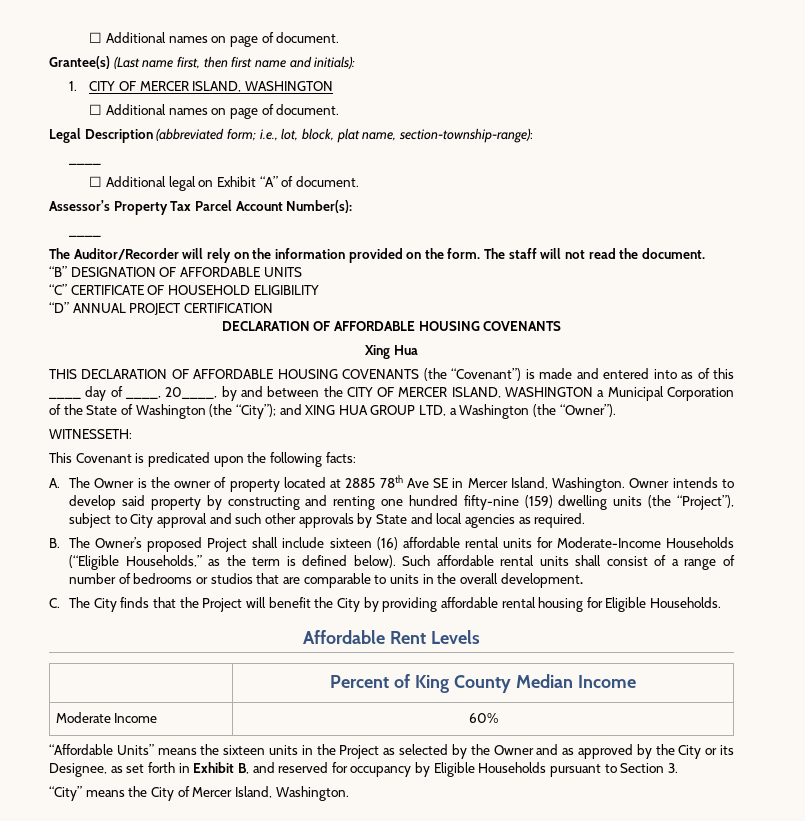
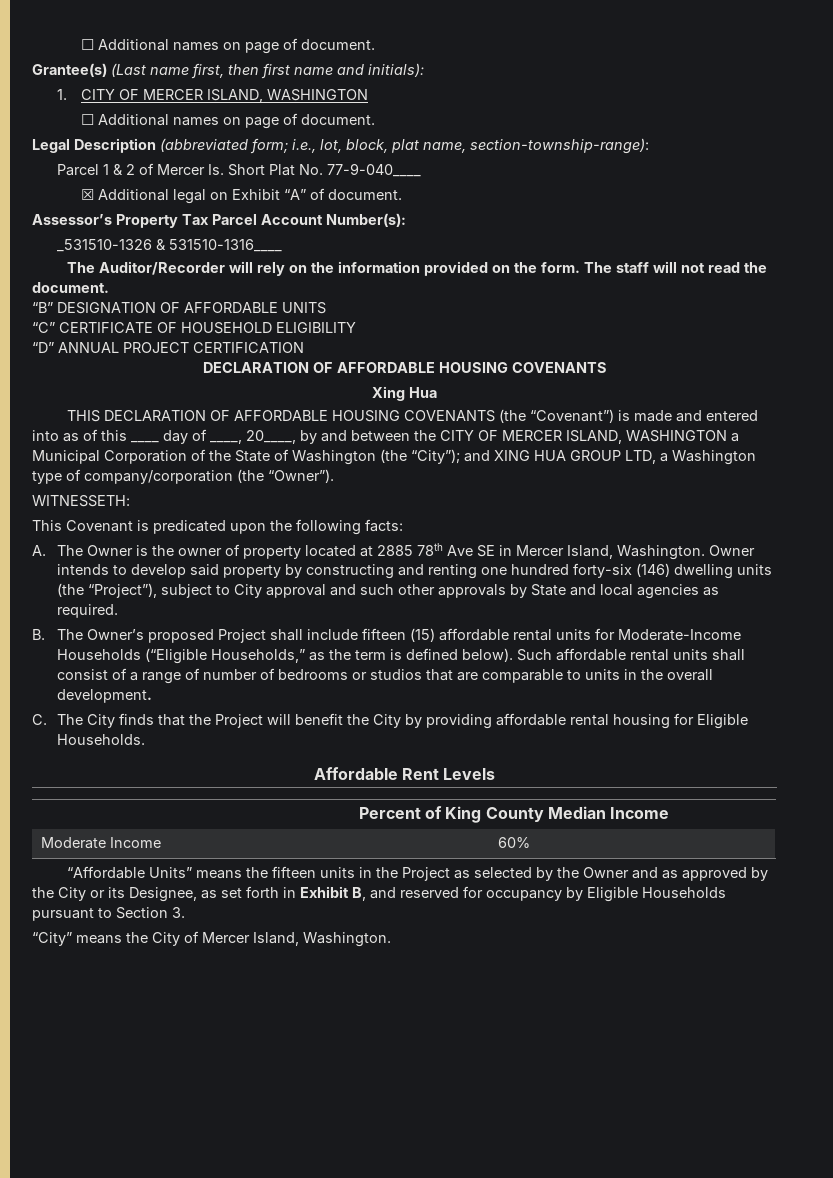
  Legal Description (abbreviated form; i.e., lot, block, plat name, section-township-range):
- ____
- ☐ Additional legal on Exhibit “A” of document.
+ Parcel 1 & 2 of Mercer Is. Short Plat No. 77-9-040____
+ ☒ Additional legal on Exhibit “A” of document.
  Assessor’s Property Tax Parcel Account Number(s):
- ____
+ _531510-1326 & 531510-1316____
- THIS DECLARATION OF AFFORDABLE HOUSING COVENANTS (the “Covenant”) is made and entered into as of this ____ day of ____, 20____, by and between the CITY OF MERCER ISLAND, WASHINGTON a Municipal Corporation of the State of Washington (the “City”); and XING HUA GROUP LTD, a Washington (the “Owner”).
+ THIS DECLARATION OF AFFORDABLE HOUSING COVENANTS (the “Covenant”) is made and entered into as of this ____ day of ____, 20____, by and between the CITY OF MERCER ISLAND, WASHINGTON a Municipal Corporation of the State of Washington (the “City”); and XING HUA GROUP LTD, a Washington type of company/corporation (the “Owner”).
- Owner intends to develop said property by constructing and renting one hundred fifty-nine (159) dwelling units (the “Project”), subject to City approval and such other approvals by State and local agencies as required.
+ Owner intends to develop said property by constructing and renting one hundred forty-six (146) dwelling units (the “Project”), subject to City approval and such other approvals by State and local agencies as required.
- B. The Owner’s proposed Project shall include sixteen (16) affordable rental units for Moderate-Income Households (“Eligible Households,” as the term is defined below).
+ B. The Owner’s proposed Project shall include fifteen (15) affordable rental units for Moderate-Income Households (“Eligible Households,” as the term is defined below).
- “Affordable Units” means the sixteen units in the Project as selected by the Owner and as approved by the City or its Designee, as set forth in Exhibit B, and reserved for occupancy by Eligible Households pursuant to Section 3.
+ “Affordable Units” means the fifteen units in the Project as selected by the Owner and as approved by the City or its Designee, as set forth in Exhibit B, and reserved for occupancy by Eligible Households pursuant to Section 3.

